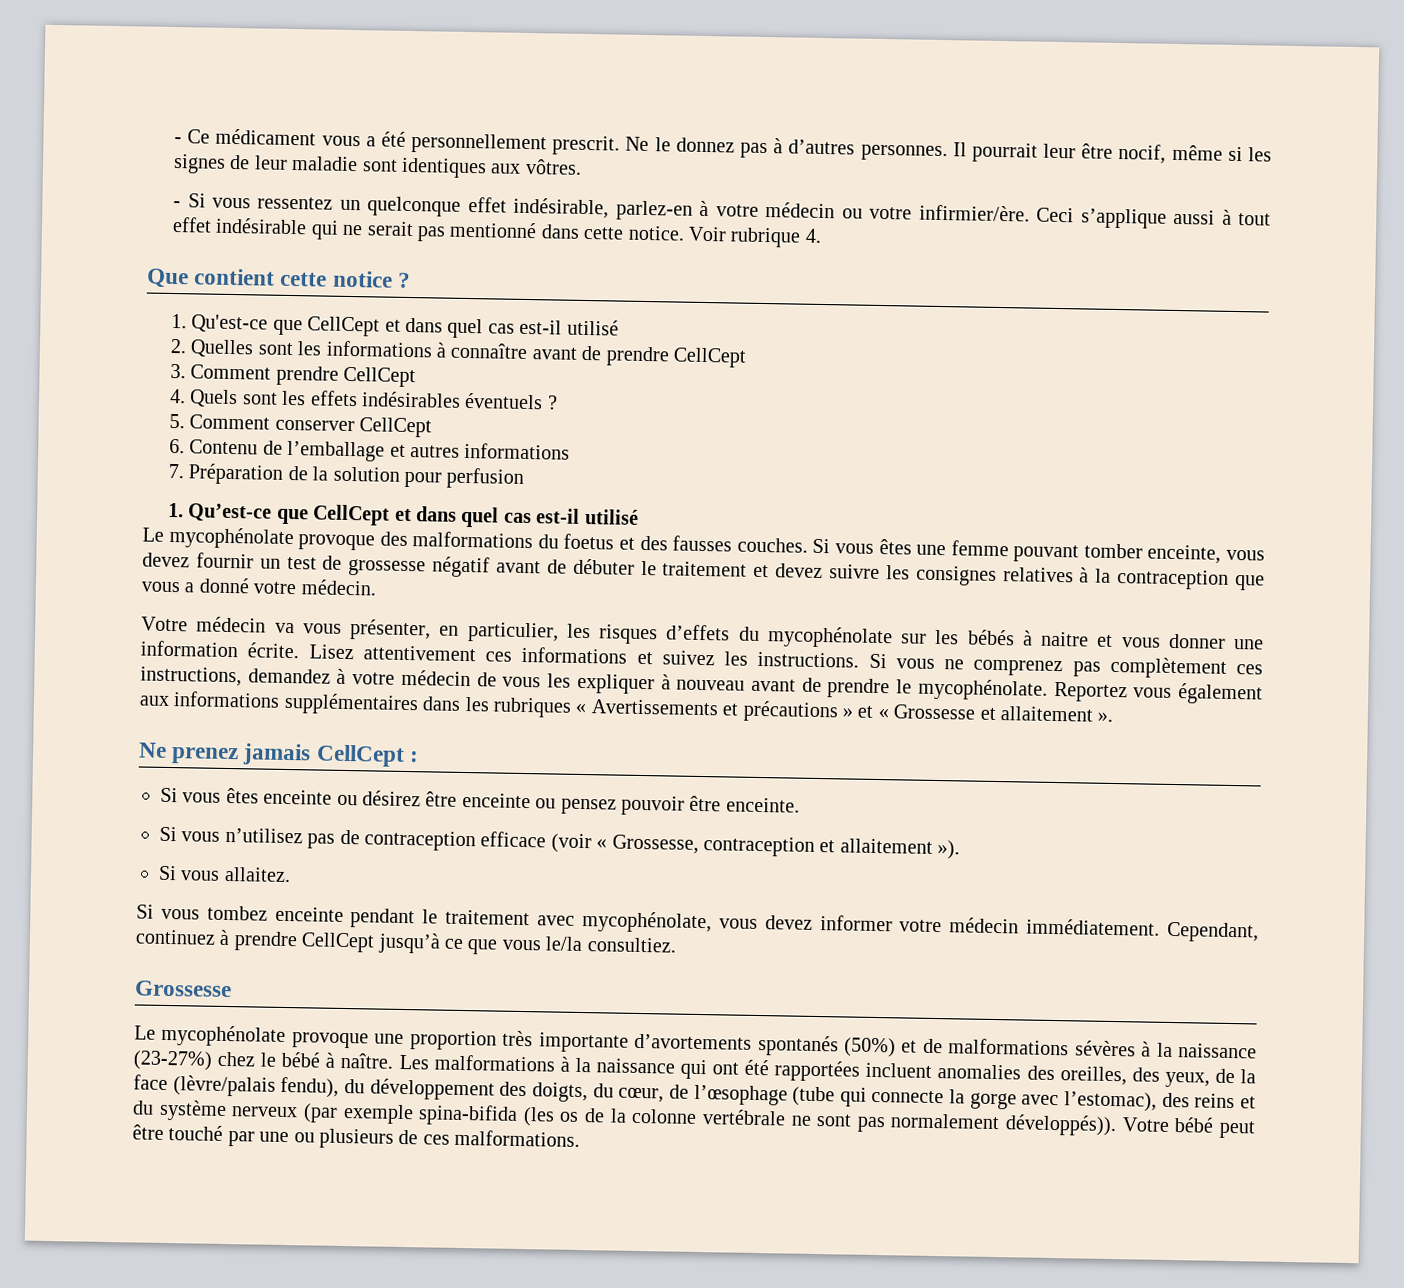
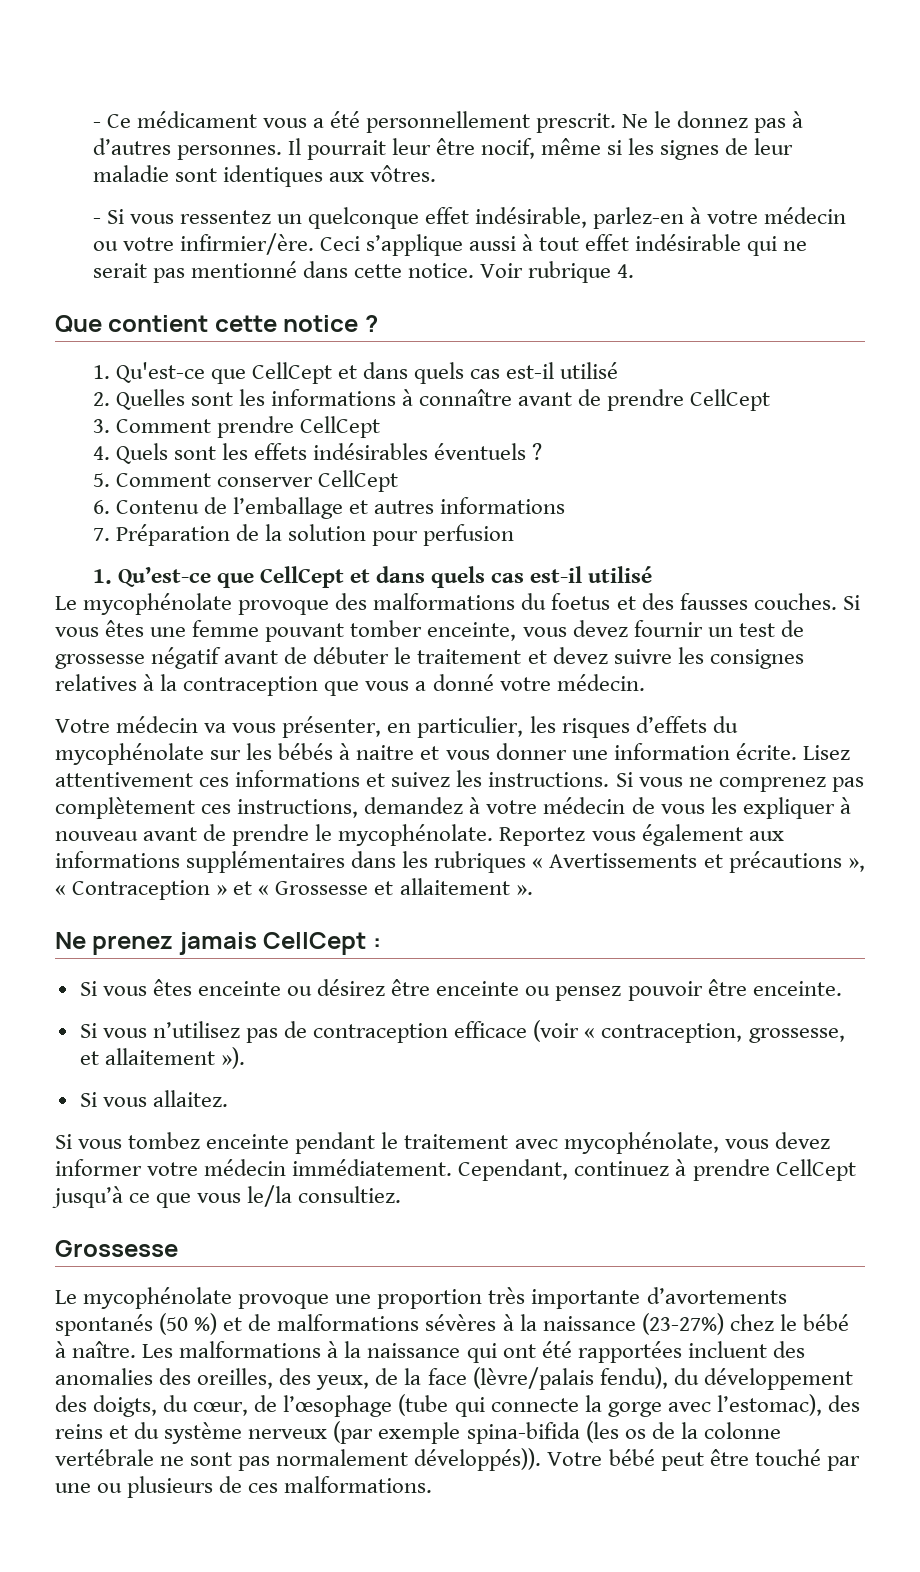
  Que contient cette notice ?
- 1. Qu'est-ce que CellCept et dans quel cas est-il utilisé
+ 1. Qu'est-ce que CellCept et dans quels cas est-il utilisé
  7. Préparation de la solution pour perfusion
- 1. Qu’est-ce que CellCept et dans quel cas est-il utilisé
+ 1. Qu’est-ce que CellCept et dans quels cas est-il utilisé
- Reportez vous également aux informations supplémentaires dans les rubriques « Avertissements et précautions » et « Grossesse et allaitement ».
+ Reportez vous également aux informations supplémentaires dans les rubriques « Avertissements et précautions », « Contraception » et « Grossesse et allaitement ».
- Si vous n’utilisez pas de contraception efficace (voir « Grossesse, contraception et allaitement »).
+ Si vous n’utilisez pas de contraception efficace (voir « contraception, grossesse, et allaitement »).
- Le mycophénolate provoque une proportion très importante d’avortements spontanés (50%) et de malformations sévères à la naissance (23-27%) chez le bébé à naître.
+ Le mycophénolate provoque une proportion très importante d’avortements spontanés (50 %) et de malformations sévères à la naissance (23-27%) chez le bébé à naître.
- Les malformations à la naissance qui ont été rapportées incluent anomalies des oreilles, des yeux, de la face (lèvre/palais fendu), du développement des doigts, du cœur, de l’œsophage (tube qui connecte la gorge avec l’estomac), des reins et du système nerveux (par exemple spina-bifida (les os de la colonne vertébrale ne sont pas normalement développés)).
+ Les malformations à la naissance qui ont été rapportées incluent des anomalies des oreilles, des yeux, de la face (lèvre/palais fendu), du développement des doigts, du cœur, de l’œsophage (tube qui connecte la gorge avec l’estomac), des reins et du système nerveux (par exemple spina-bifida (les os de la colonne vertébrale ne sont pas normalement développés)).

